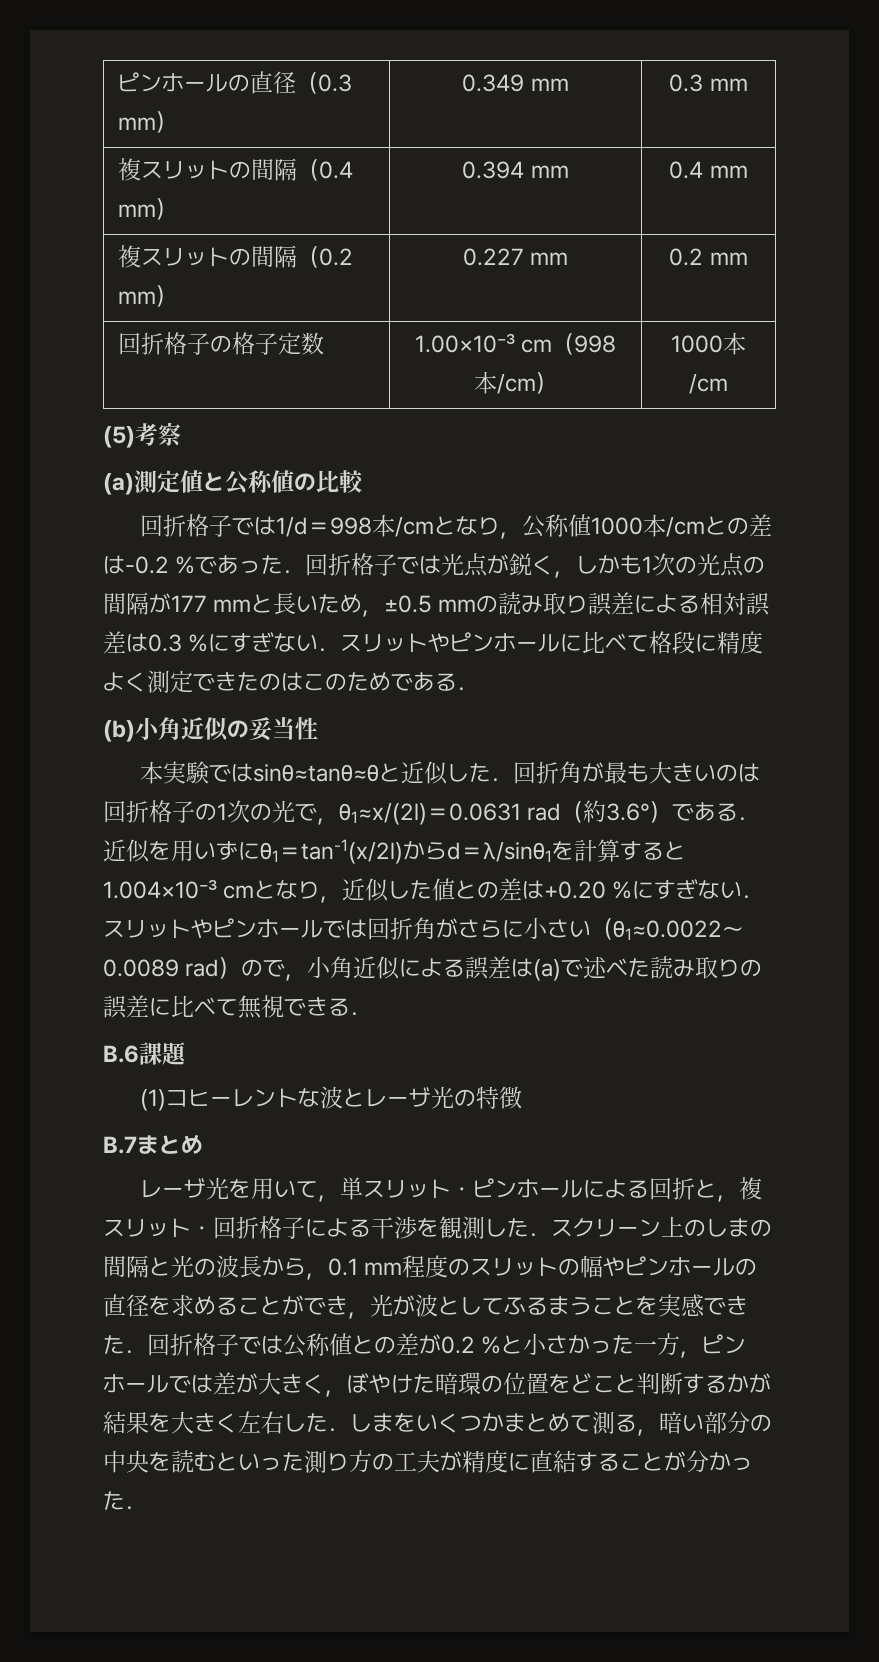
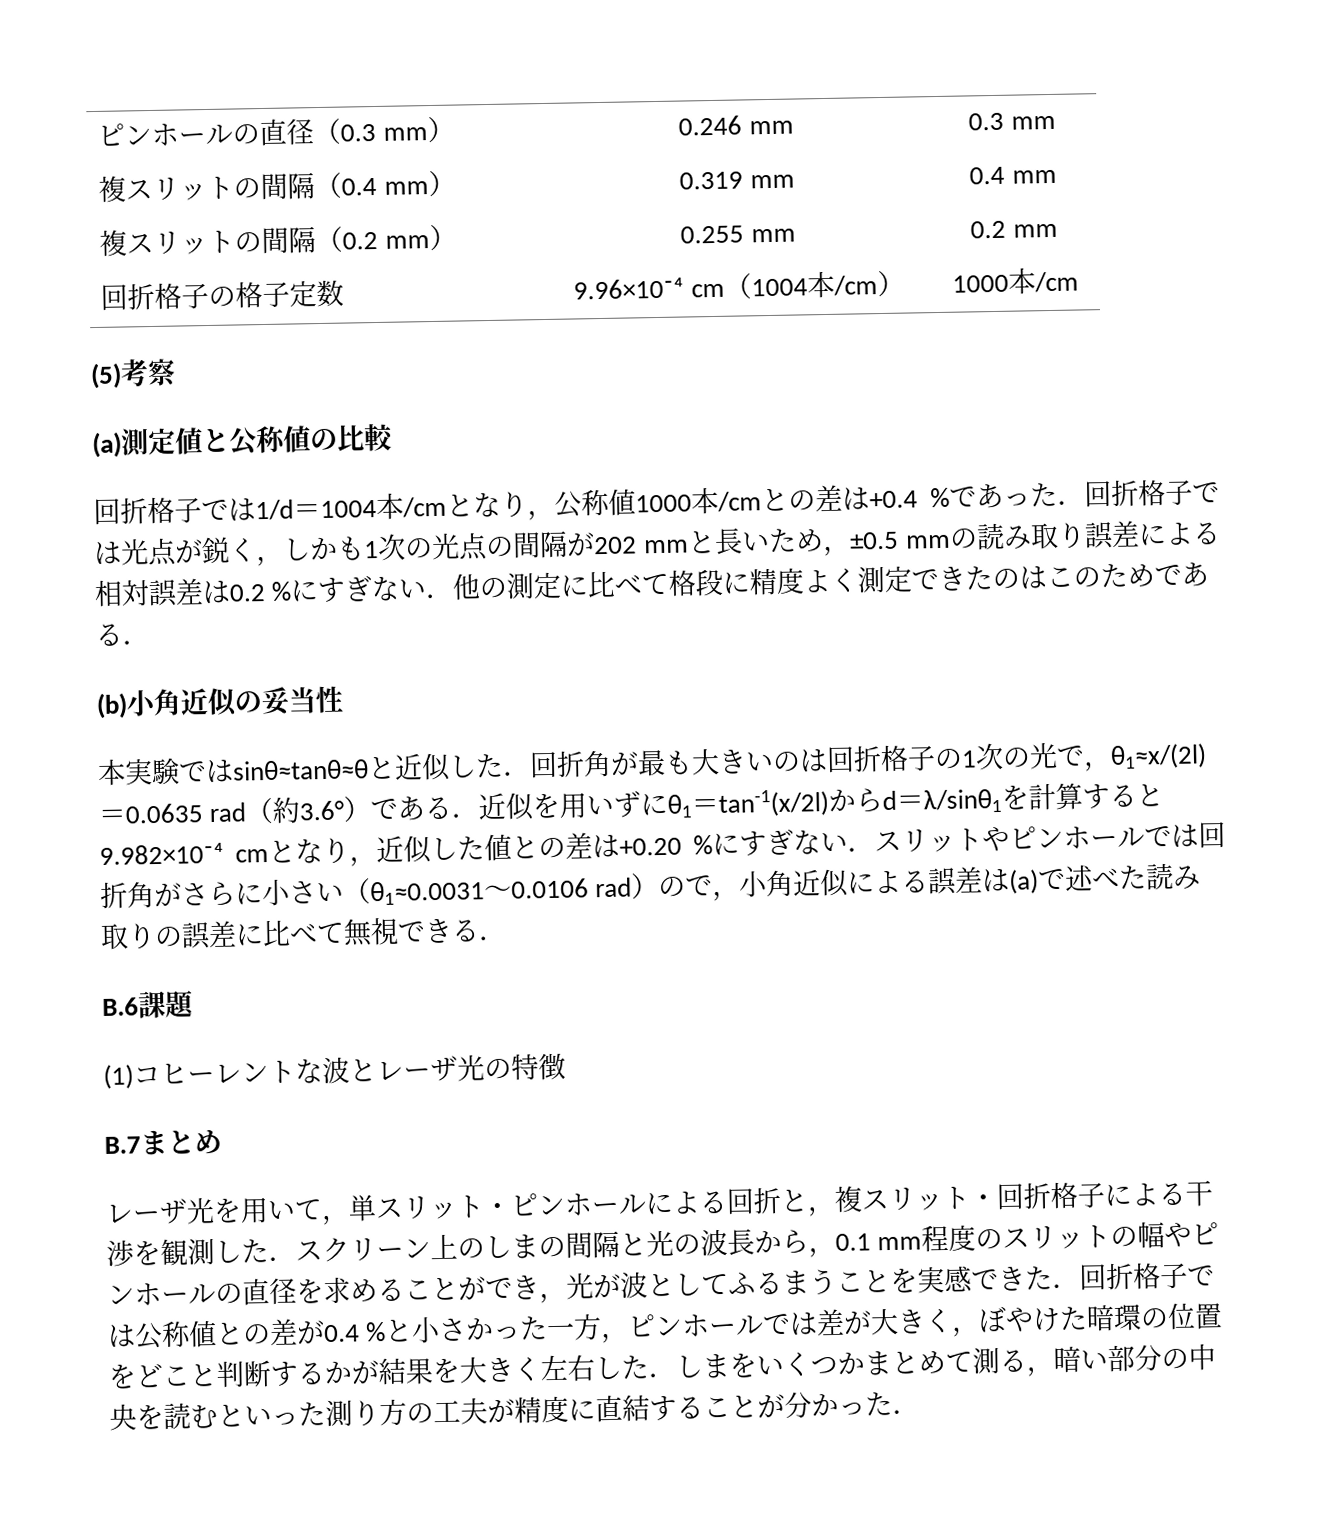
- ピンホールの直径（0.3 mm） | 0.349 mm | 0.3 mm
+ ピンホールの直径（0.3 mm） | 0.246 mm | 0.3 mm
- 複スリットの間隔（0.4 mm） | 0.394 mm | 0.4 mm
+ 複スリットの間隔（0.4 mm） | 0.319 mm | 0.4 mm
- 複スリットの間隔（0.2 mm） | 0.227 mm | 0.2 mm
+ 複スリットの間隔（0.2 mm） | 0.255 mm | 0.2 mm
- 回折格子の格子定数 | 1.00×10⁻³ cm（998本/cm） | 1000本/cm
+ 回折格子の格子定数 | 9.96×10⁻⁴ cm（1004本/cm） | 1000本/cm
- 回折格子では1/d＝998本/cmとなり，公称値1000本/cmとの差は-0.2 %であった．回折格子では光点が鋭く，しかも1次の光点の間隔が177 mmと長いため，±0.5 mmの読み取り誤差による相対誤差は0.3 %にすぎない．スリットやピンホールに比べて格段に精度よく測定できたのはこのためである．
+ 回折格子では1/d＝1004本/cmとなり，公称値1000本/cmとの差は+0.4 %であった．回折格子では光点が鋭く，しかも1次の光点の間隔が202 mmと長いため，±0.5 mmの読み取り誤差による相対誤差は0.2 %にすぎない．他の測定に比べて格段に精度よく測定できたのはこのためである．
- 本実験ではsinθ≈tanθ≈θと近似した．回折角が最も大きいのは回折格子の1次の光で，θ1≈x/(2l)＝0.0631 rad（約3.6°）である．近似を用いずにθ1＝tan-1(x/2l)からd＝λ/sinθ1を計算すると1.004×10⁻³ cmとなり，近似した値との差は+0.20 %にすぎない．スリットやピンホールでは回折角がさらに小さい（θ1≈0.0022〜0.0089 rad）ので，小角近似による誤差は(a)で述べた読み取りの誤差に比べて無視できる．
+ 本実験ではsinθ≈tanθ≈θと近似した．回折角が最も大きいのは回折格子の1次の光で，θ1≈x/(2l)＝0.0635 rad（約3.6°）である．近似を用いずにθ1＝tan-1(x/2l)からd＝λ/sinθ1を計算すると9.982×10⁻⁴ cmとなり，近似した値との差は+0.20 %にすぎない．スリットやピンホールでは回折角がさらに小さい（θ1≈0.0031〜0.0106 rad）ので，小角近似による誤差は(a)で述べた読み取りの誤差に比べて無視できる．
- レーザ光を用いて，単スリット・ピンホールによる回折と，複スリット・回折格子による干渉を観測した．スクリーン上のしまの間隔と光の波長から，0.1 mm程度のスリットの幅やピンホールの直径を求めることができ，光が波としてふるまうことを実感できた．回折格子では公称値との差が0.2 %と小さかった一方，ピンホールでは差が大きく，ぼやけた暗環の位置をどこと判断するかが結果を大きく左右した．しまをいくつかまとめて測る，暗い部分の中央を読むといった測り方の工夫が精度に直結することが分かった．
+ レーザ光を用いて，単スリット・ピンホールによる回折と，複スリット・回折格子による干渉を観測した．スクリーン上のしまの間隔と光の波長から，0.1 mm程度のスリットの幅やピンホールの直径を求めることができ，光が波としてふるまうことを実感できた．回折格子では公称値との差が0.4 %と小さかった一方，ピンホールでは差が大きく，ぼやけた暗環の位置をどこと判断するかが結果を大きく左右した．しまをいくつかまとめて測る，暗い部分の中央を読むといった測り方の工夫が精度に直結することが分かった．

